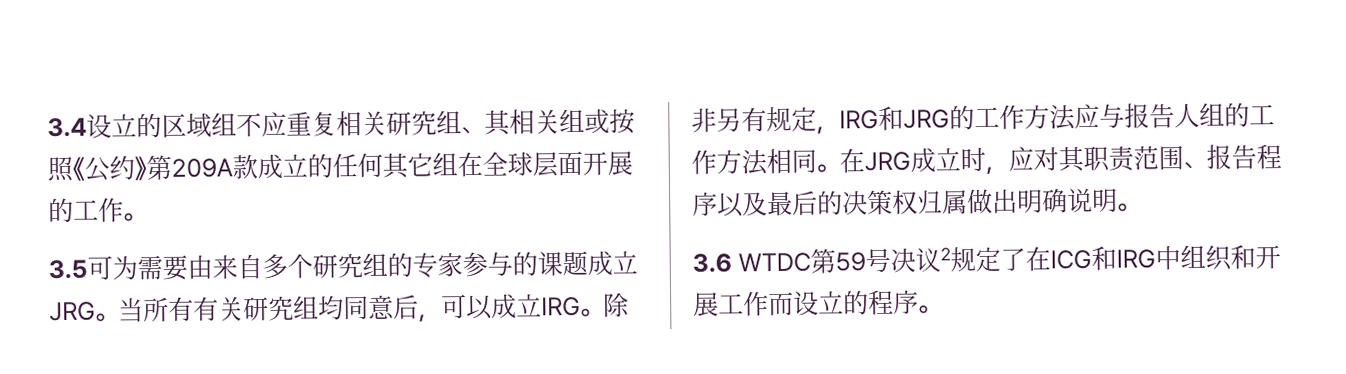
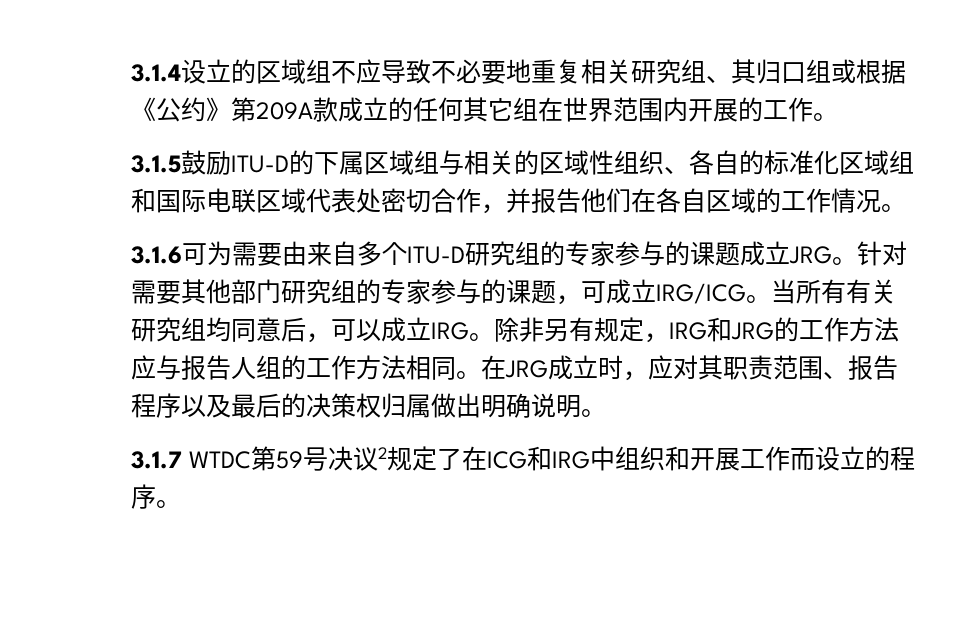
- 3.4设立的区域组不应重复相关研究组、其相关组或按照《公约》第209A款成立的任何其它组在全球层面开展的工作。
+ 3.1.4设立的区域组不应导致不必要地重复相关研究组、其归口组或根据《公约》第209A款成立的任何其它组在世界范围内开展的工作。
- 3.5可为需要由来自多个研究组的专家参与的课题成立JRG。
+ 3.1.5鼓励ITU-D的下属区域组与相关的区域性组织、各自的标准化区域组和国际电联区域代表处密切合作，并报告他们在各自区域的工作情况。
+ 3.1.6可为需要由来自多个ITU-D研究组的专家参与的课题成立JRG。
+ 针对需要其他部门研究组的专家参与的课题，可成立IRG/ICG。
- 3.6 WTDC第59号决议2规定了在ICG和IRG中组织和开展工作而设立的程序。
+ 3.1.7 WTDC第59号决议2规定了在ICG和IRG中组织和开展工作而设立的程序。

